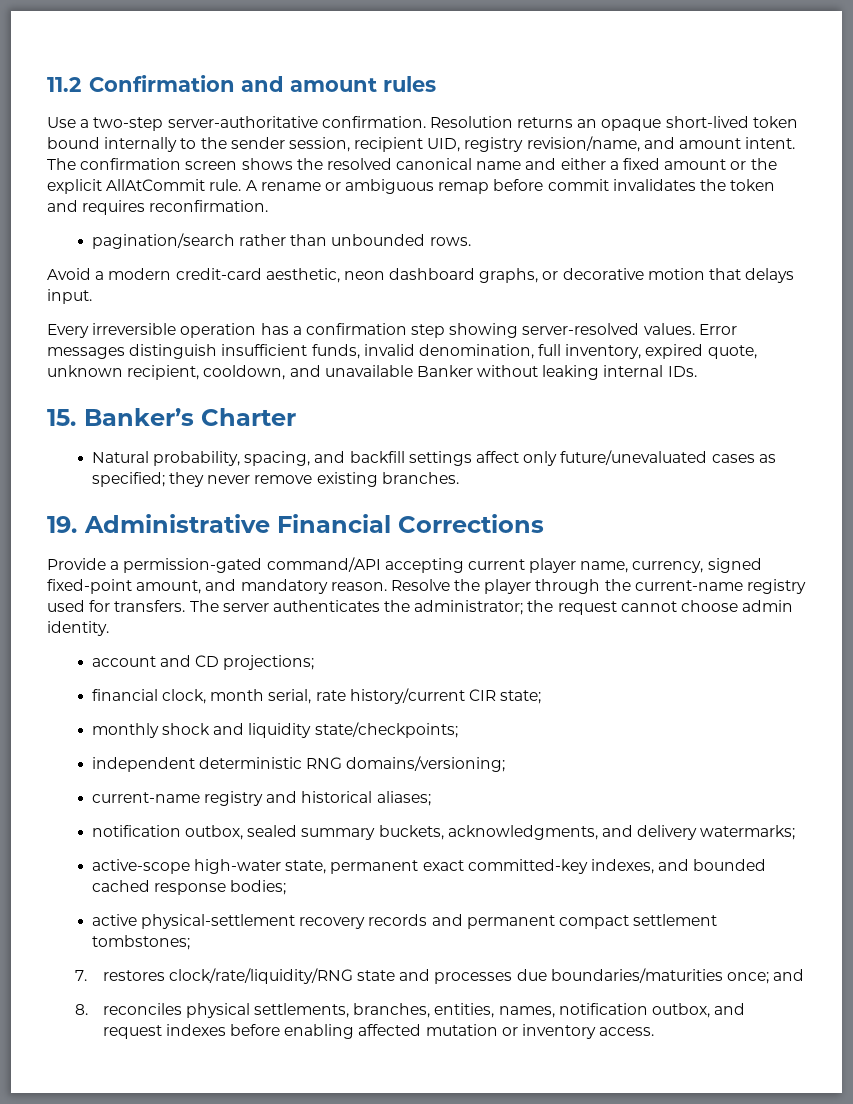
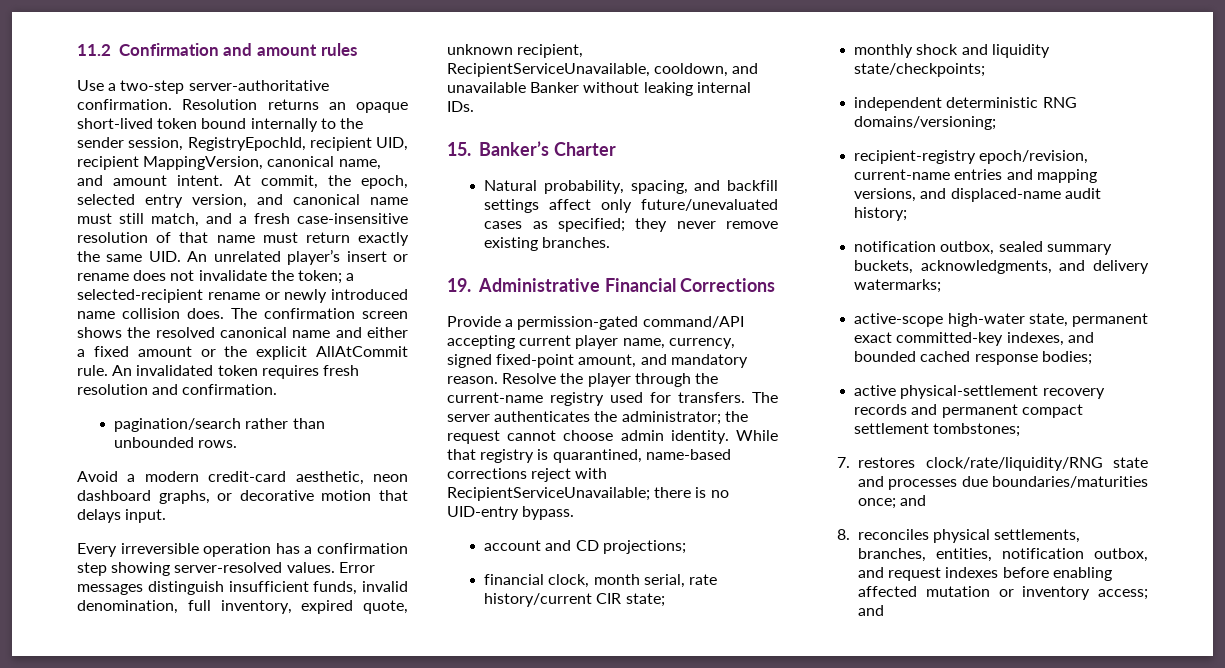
- Resolution returns an opaque short-lived token bound internally to the sender session, recipient UID, registry revision/name, and amount intent.
+ Resolution returns an opaque short-lived token bound internally to the sender session, RegistryEpochId, recipient UID, recipient MappingVersion, canonical name, and amount intent. At commit, the epoch, selected entry version, and canonical name must still match, and a fresh case-insensitive resolution of that name must return exactly the same UID. An unrelated player’s insert or rename does not invalidate the token; a selected-recipient rename or newly introduced name collision does.
- A rename or ambiguous remap before commit invalidates the token and requires reconfirmation.
+ An invalidated token requires fresh resolution and confirmation.
- Error messages distinguish insufficient funds, invalid denomination, full inventory, expired quote, unknown recipient, cooldown, and unavailable Banker without leaking internal IDs.
+ Error messages distinguish insufficient funds, invalid denomination, full inventory, expired quote, unknown recipient, RecipientServiceUnavailable, cooldown, and unavailable Banker without leaking internal IDs.
+ While that registry is quarantined, name-based corrections reject with RecipientServiceUnavailable; there is no UID-entry bypass.
- current-name registry and historical aliases;
+ recipient-registry epoch/revision, current-name entries and mapping versions, and displaced-name audit history;
- 8. reconciles physical settlements, branches, entities, names, notification outbox, and request indexes before enabling affected mutation or inventory access.
+ 8. reconciles physical settlements, branches, entities, notification outbox, and request indexes before enabling affected mutation or inventory access; and

